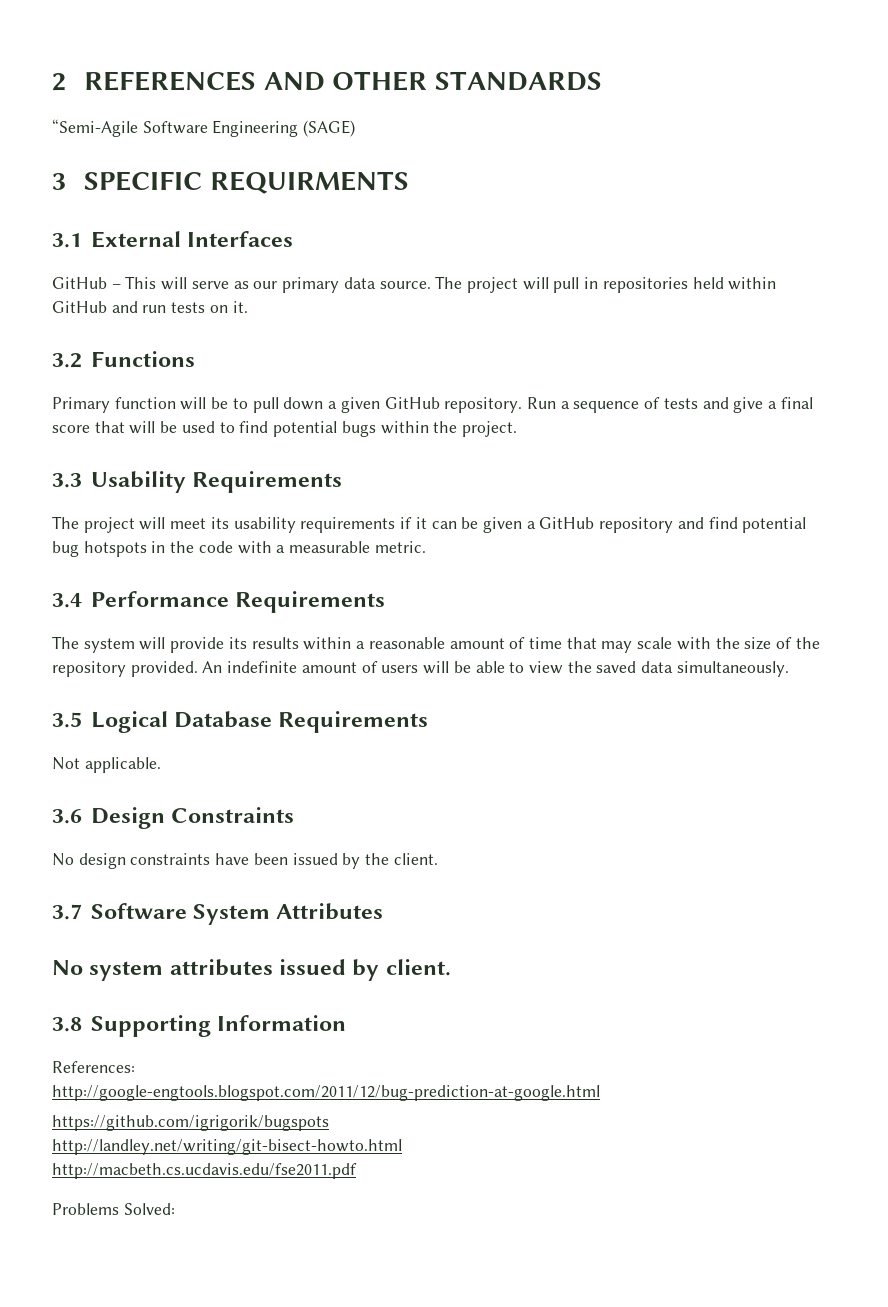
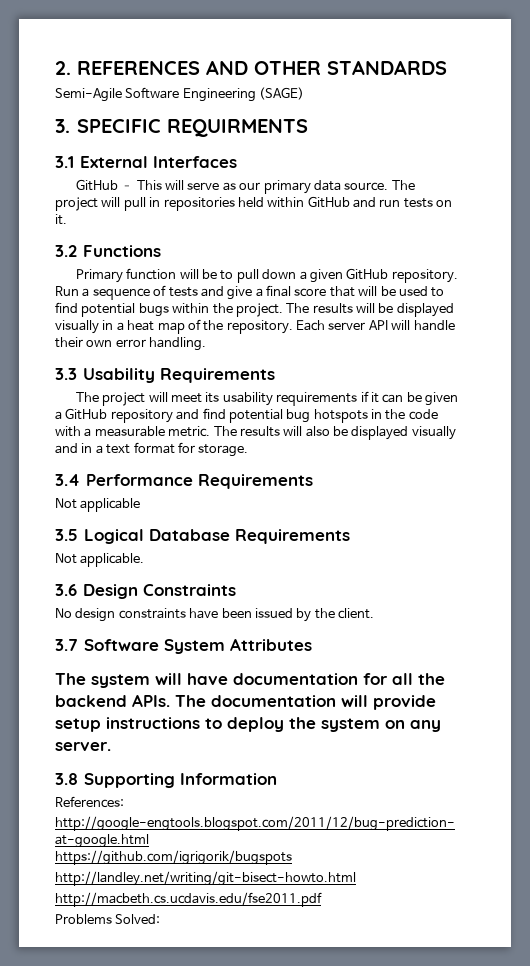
- 2 REFERENCES AND OTHER STANDARDS
+ 2. REFERENCES AND OTHER STANDARDS
- “Semi-Agile Software Engineering (SAGE)
+ Semi-Agile Software Engineering (SAGE)
- 3 SPECIFIC REQUIRMENTS
+ 3. SPECIFIC REQUIRMENTS
+ The results will be displayed visually in a heat map of the repository. Each server API will handle their own error handling.
- The project will meet its usability requirements if it can be given a GitHub repository and find potential bug hotspots in the code with a measurable metric.
+ The project will meet its usability requirements if it can be given a GitHub repository and find potential bug hotspots in the code with a measurable metric. The results will also be displayed visually and in a text format for storage.
  3.4 Performance Requirements
- The system will provide its results within a reasonable amount of time that may scale with the size of the repository provided. An indefinite amount of users will be able to view the saved data simultaneously.
+ Not applicable
- No system attributes issued by client.
+ The system will have documentation for all the backend APIs. The documentation will provide setup instructions to deploy the system on any server.

